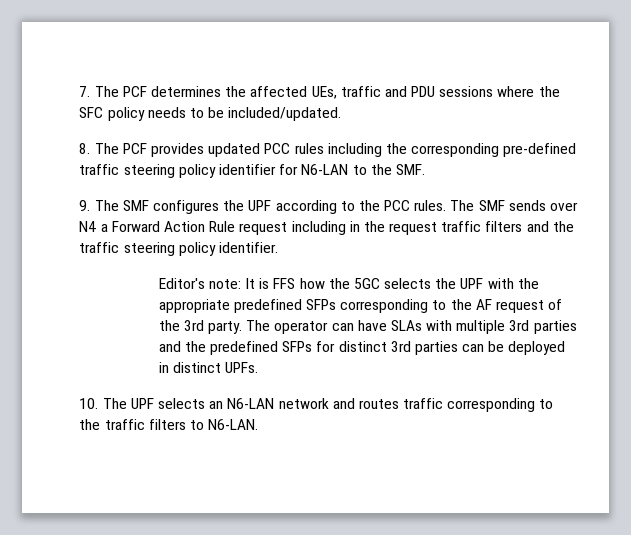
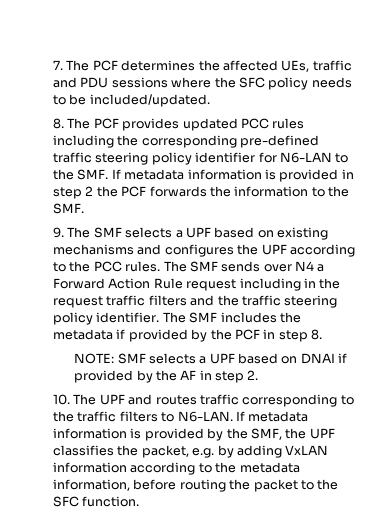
- 8. The PCF provides updated PCC rules including the corresponding pre-defined traffic steering policy identifier for N6-LAN to the SMF.
- 9. The SMF configures the UPF according to the PCC rules.
+ 8. The PCF provides updated PCC rules including the corresponding pre-defined traffic steering policy identifier for N6-LAN to the SMF. If metadata information is provided in step 2 the PCF forwards the information to the SMF.
+ 9. The SMF selects a UPF based on existing mechanisms and configures the UPF according to the PCC rules.
- The SMF sends over N4 a Forward Action Rule request including in the request traffic filters and the traffic steering policy identifier.
- Editor's note: It is FFS how the 5GC selects the UPF with the appropriate predefined SFPs corresponding to the AF request of the 3rd party. The operator can have SLAs with multiple 3rd parties and the predefined SFPs for distinct 3rd parties can be deployed in distinct UPFs.
+ The SMF sends over N4 a Forward Action Rule request including in the request traffic filters and the traffic steering policy identifier. The SMF includes the metadata if provided by the PCF in step 8.
+ NOTE: SMF selects a UPF based on DNAI if provided by the AF in step 2.
- 10. The UPF selects an N6-LAN network and routes traffic corresponding to the traffic filters to N6-LAN.
+ 10. The UPF and routes traffic corresponding to the traffic filters to N6-LAN.
+ If metadata information is provided by the SMF, the UPF classifies the packet, e.g. by adding VxLAN information according to the metadata information, before routing the packet to the SFC function.

